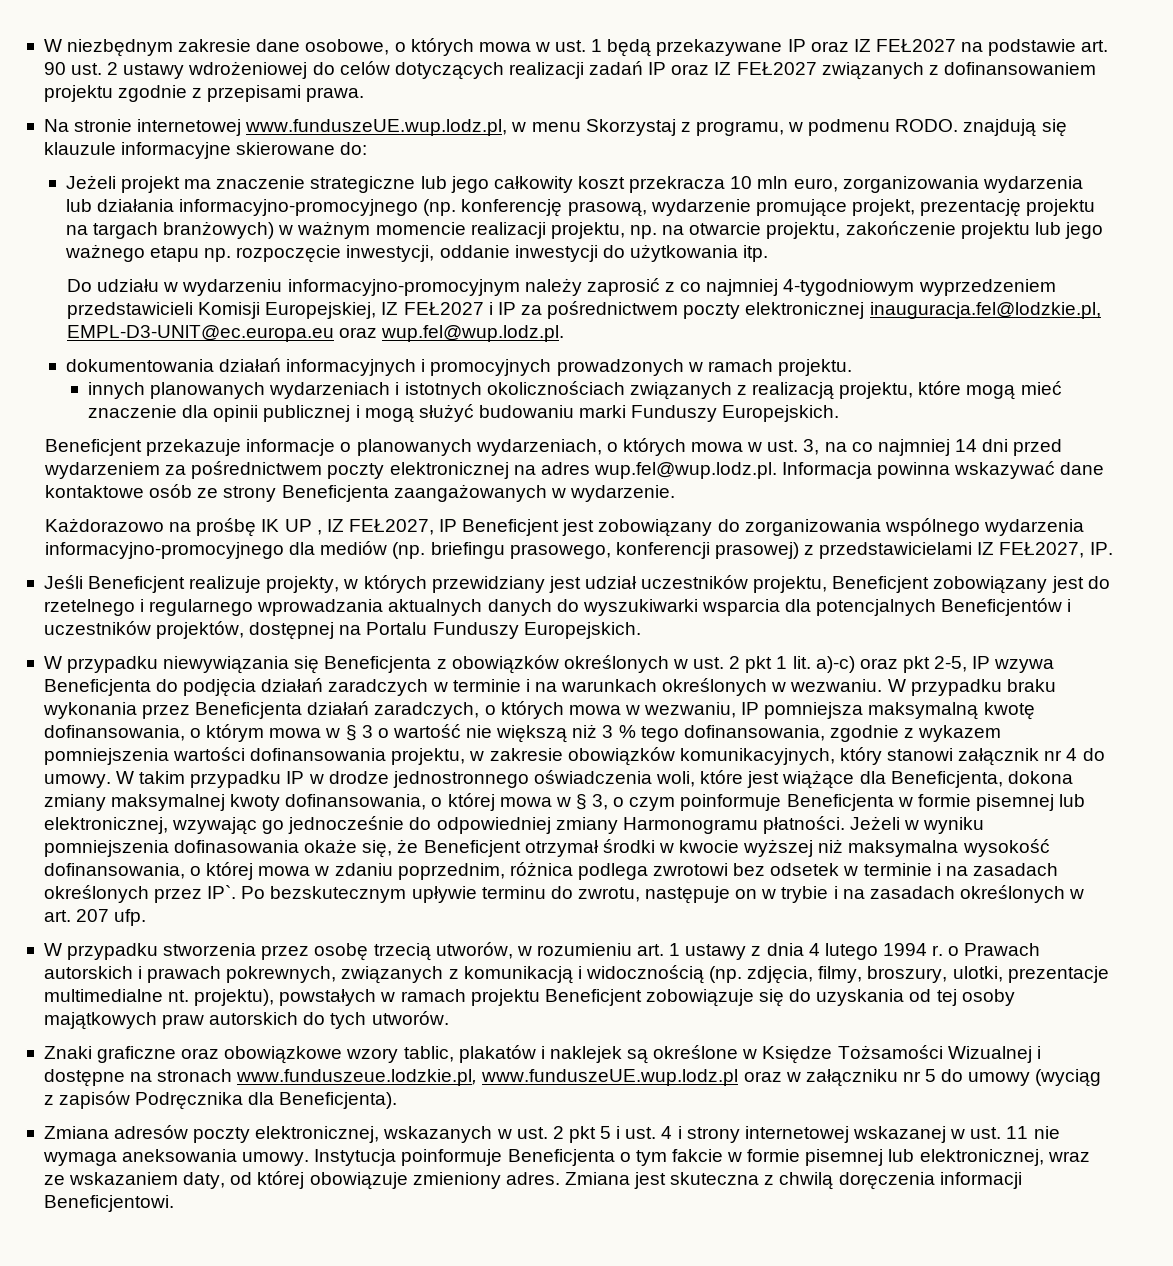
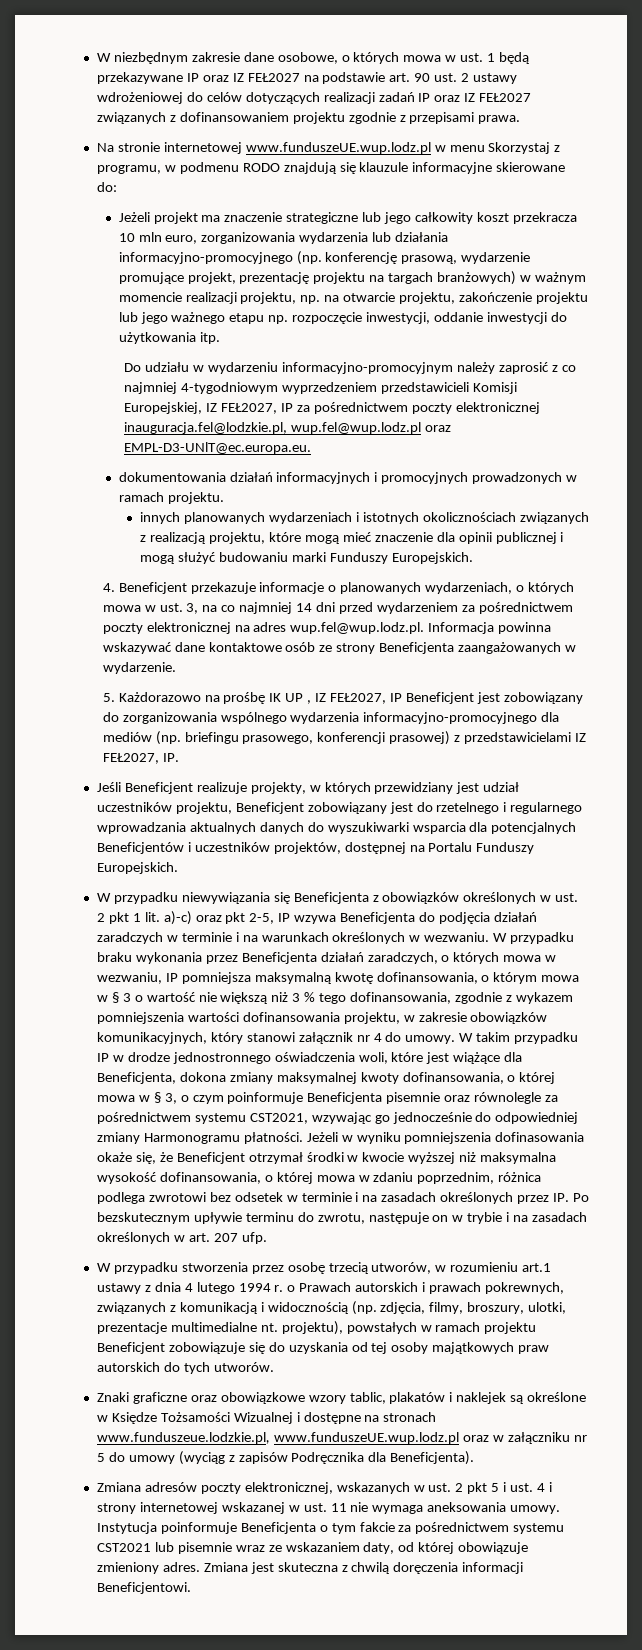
- Na stronie internetowej www.funduszeUE.wup.lodz.pl, w menu Skorzystaj z programu, w podmenu RODO. znajdują się klauzule informacyjne skierowane do:
+ Na stronie internetowej www.funduszeUE.wup.lodz.pl w menu Skorzystaj z programu, w podmenu RODO znajdują się klauzule informacyjne skierowane do:
- Do udziału w wydarzeniu informacyjno-promocyjnym należy zaprosić z co najmniej 4-tygodniowym wyprzedzeniem przedstawicieli Komisji Europejskiej, IZ FEŁ2027 i IP za pośrednictwem poczty elektronicznej inauguracja.fel@lodzkie.pl, EMPL-D3-UNlT@ec.europa.eu oraz wup.fel@wup.lodz.pl.
+ Do udziału w wydarzeniu informacyjno-promocyjnym należy zaprosić z co najmniej 4-tygodniowym wyprzedzeniem przedstawicieli Komisji Europejskiej, IZ FEŁ2027, IP za pośrednictwem poczty elektronicznej inauguracja.fel@lodzkie.pl, wup.fel@wup.lodz.pl oraz EMPL-D3-UNlT@ec.europa.eu.
- Beneficjent przekazuje informacje o planowanych wydarzeniach, o których mowa w ust. 3, na co najmniej 14 dni przed wydarzeniem za pośrednictwem poczty elektronicznej na adres wup.fel@wup.lodz.pl. Informacja powinna wskazywać dane kontaktowe osób ze strony Beneficjenta zaangażowanych w wydarzenie.
+ 4. Beneficjent przekazuje informacje o planowanych wydarzeniach, o których mowa w ust. 3, na co najmniej 14 dni przed wydarzeniem za pośrednictwem poczty elektronicznej na adres wup.fel@wup.lodz.pl. Informacja powinna wskazywać dane kontaktowe osób ze strony Beneficjenta zaangażowanych w wydarzenie.
- Każdorazowo na prośbę IK UP , IZ FEŁ2027, IP Beneficjent jest zobowiązany do zorganizowania wspólnego wydarzenia informacyjno-promocyjnego dla mediów (np. briefingu prasowego, konferencji prasowej) z przedstawicielami IZ FEŁ2027, IP.
+ 5. Każdorazowo na prośbę IK UP , IZ FEŁ2027, IP Beneficjent jest zobowiązany do zorganizowania wspólnego wydarzenia informacyjno-promocyjnego dla mediów (np. briefingu prasowego, konferencji prasowej) z przedstawicielami IZ FEŁ2027, IP.
- W takim przypadku IP w drodze jednostronnego oświadczenia woli, które jest wiążące dla Beneficjenta, dokona zmiany maksymalnej kwoty dofinansowania, o której mowa w § 3, o czym poinformuje Beneficjenta w formie pisemnej lub elektronicznej, wzywając go jednocześnie do odpowiedniej zmiany Harmonogramu płatności.
+ W takim przypadku IP w drodze jednostronnego oświadczenia woli, które jest wiążące dla Beneficjenta, dokona zmiany maksymalnej kwoty dofinansowania, o której mowa w § 3, o czym poinformuje Beneficjenta pisemnie oraz równolegle za pośrednictwem systemu CST2021, wzywając go jednocześnie do odpowiedniej zmiany Harmonogramu płatności.
- Jeżeli w wyniku pomniejszenia dofinasowania okaże się, że Beneficjent otrzymał środki w kwocie wyższej niż maksymalna wysokość dofinansowania, o której mowa w zdaniu poprzednim, różnica podlega zwrotowi bez odsetek w terminie i na zasadach określonych przez IP`. Po bezskutecznym upływie terminu do zwrotu, następuje on w trybie i na zasadach określonych w art. 207 ufp.
+ Jeżeli w wyniku pomniejszenia dofinasowania okaże się, że Beneficjent otrzymał środki w kwocie wyższej niż maksymalna wysokość dofinansowania, o której mowa w zdaniu poprzednim, różnica podlega zwrotowi bez odsetek w terminie i na zasadach określonych przez IP. Po bezskutecznym upływie terminu do zwrotu, następuje on w trybie i na zasadach określonych w art. 207 ufp.
- W przypadku stworzenia przez osobę trzecią utworów, w rozumieniu art. 1 ustawy z dnia 4 lutego 1994 r. o Prawach autorskich i prawach pokrewnych, związanych z komunikacją i widocznością (np. zdjęcia, filmy, broszury, ulotki, prezentacje multimedialne nt. projektu), powstałych w ramach projektu Beneficjent zobowiązuje się do uzyskania od tej osoby majątkowych praw autorskich do tych utworów.
+ W przypadku stworzenia przez osobę trzecią utworów, w rozumieniu art.1 ustawy z dnia 4 lutego 1994 r. o Prawach autorskich i prawach pokrewnych, związanych z komunikacją i widocznością (np. zdjęcia, filmy, broszury, ulotki, prezentacje multimedialne nt. projektu), powstałych w ramach projektu Beneficjent zobowiązuje się do uzyskania od tej osoby majątkowych praw autorskich do tych utworów.
- Instytucja poinformuje Beneficjenta o tym fakcie w formie pisemnej lub elektronicznej, wraz ze wskazaniem daty, od której obowiązuje zmieniony adres.
+ Instytucja poinformuje Beneficjenta o tym fakcie za pośrednictwem systemu CST2021 lub pisemnie wraz ze wskazaniem daty, od której obowiązuje zmieniony adres.

